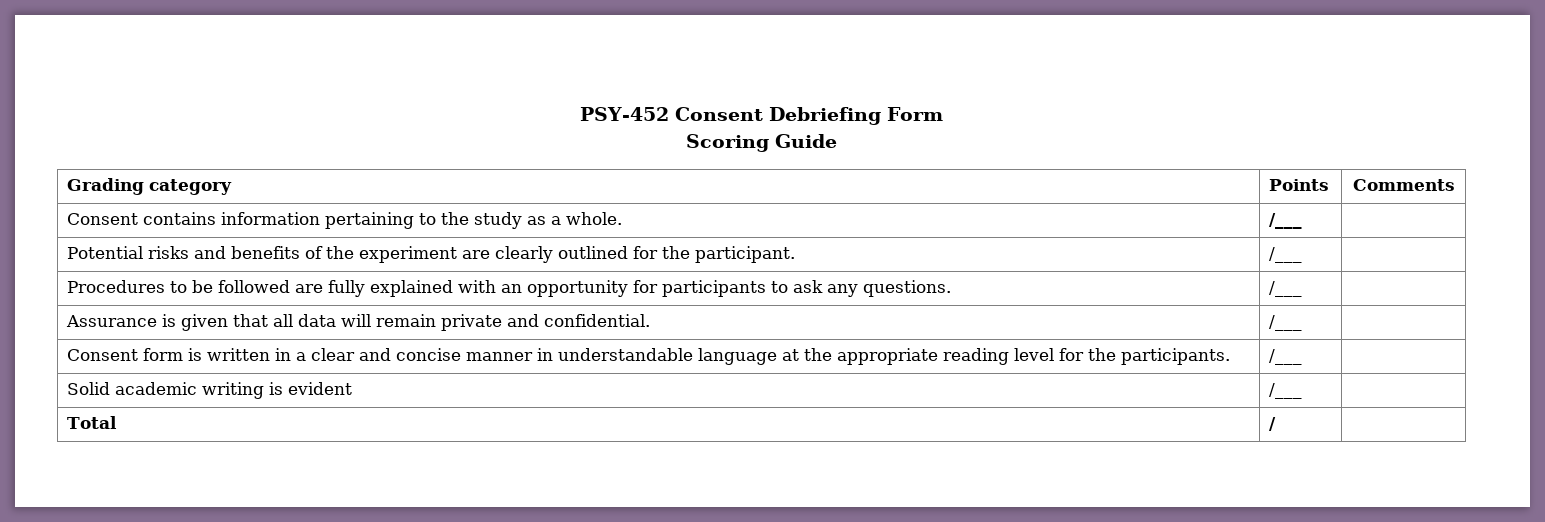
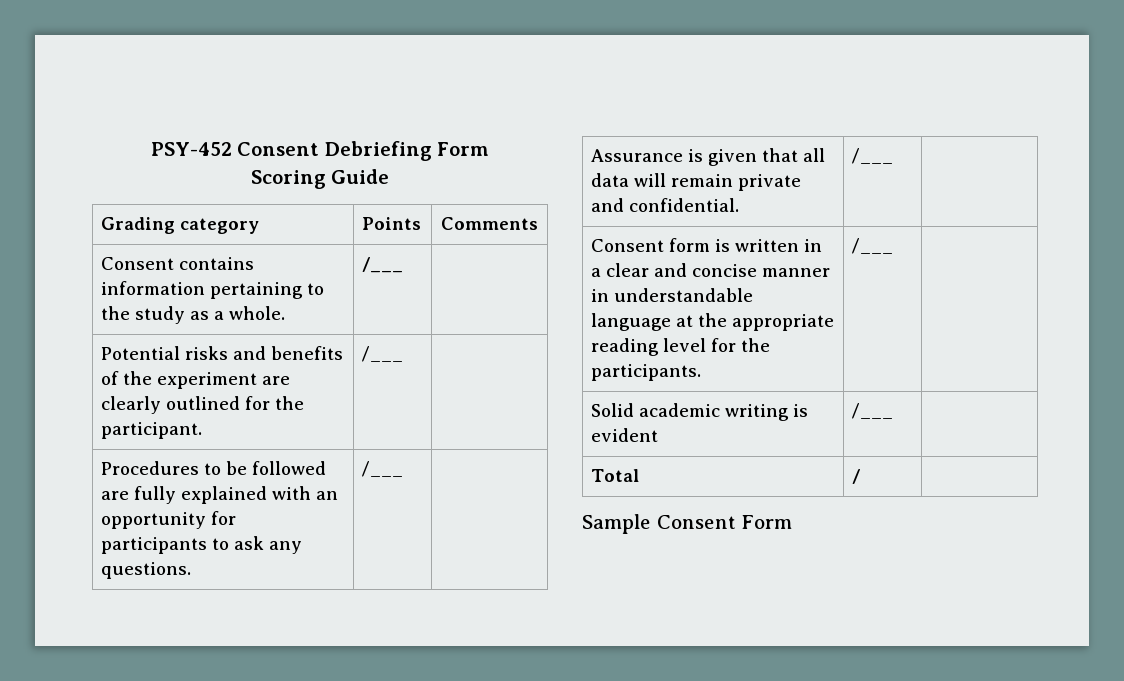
+ Sample Consent Form

